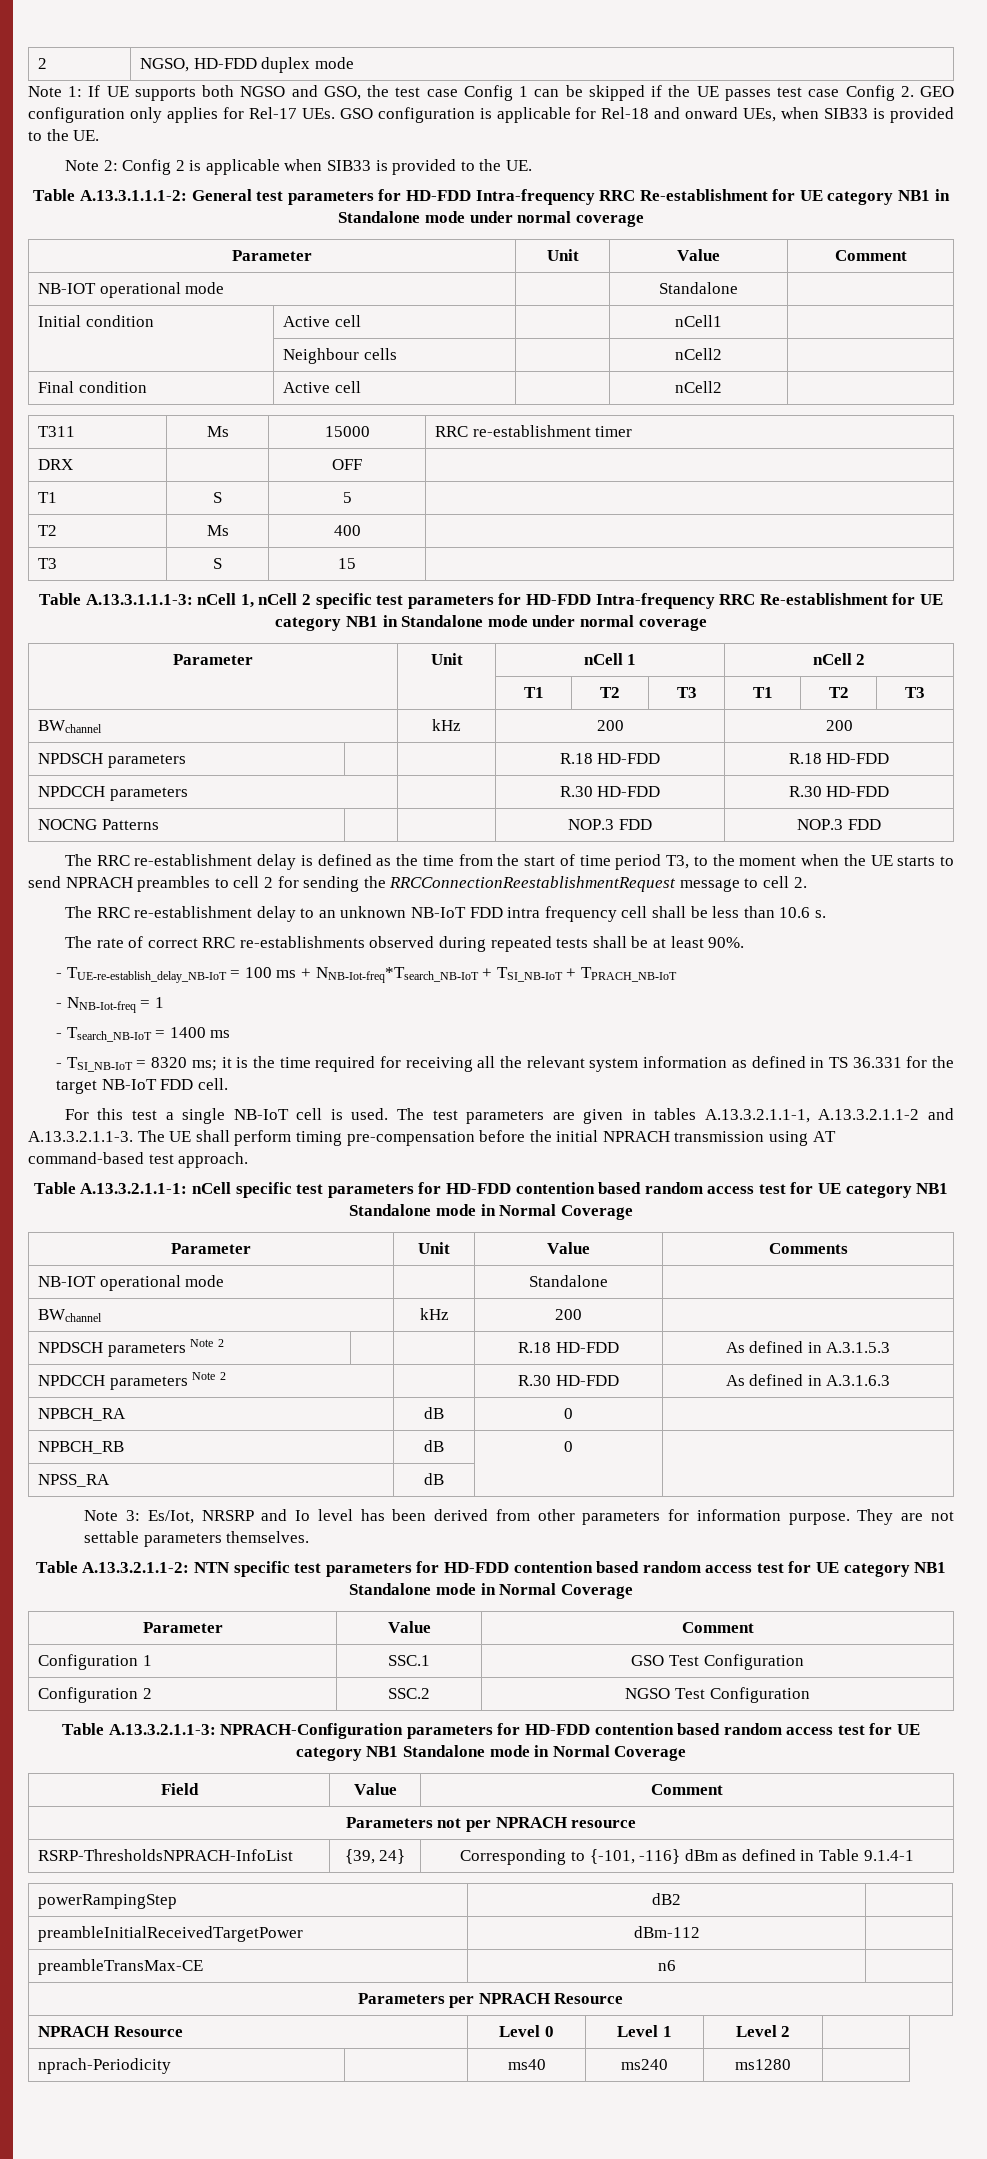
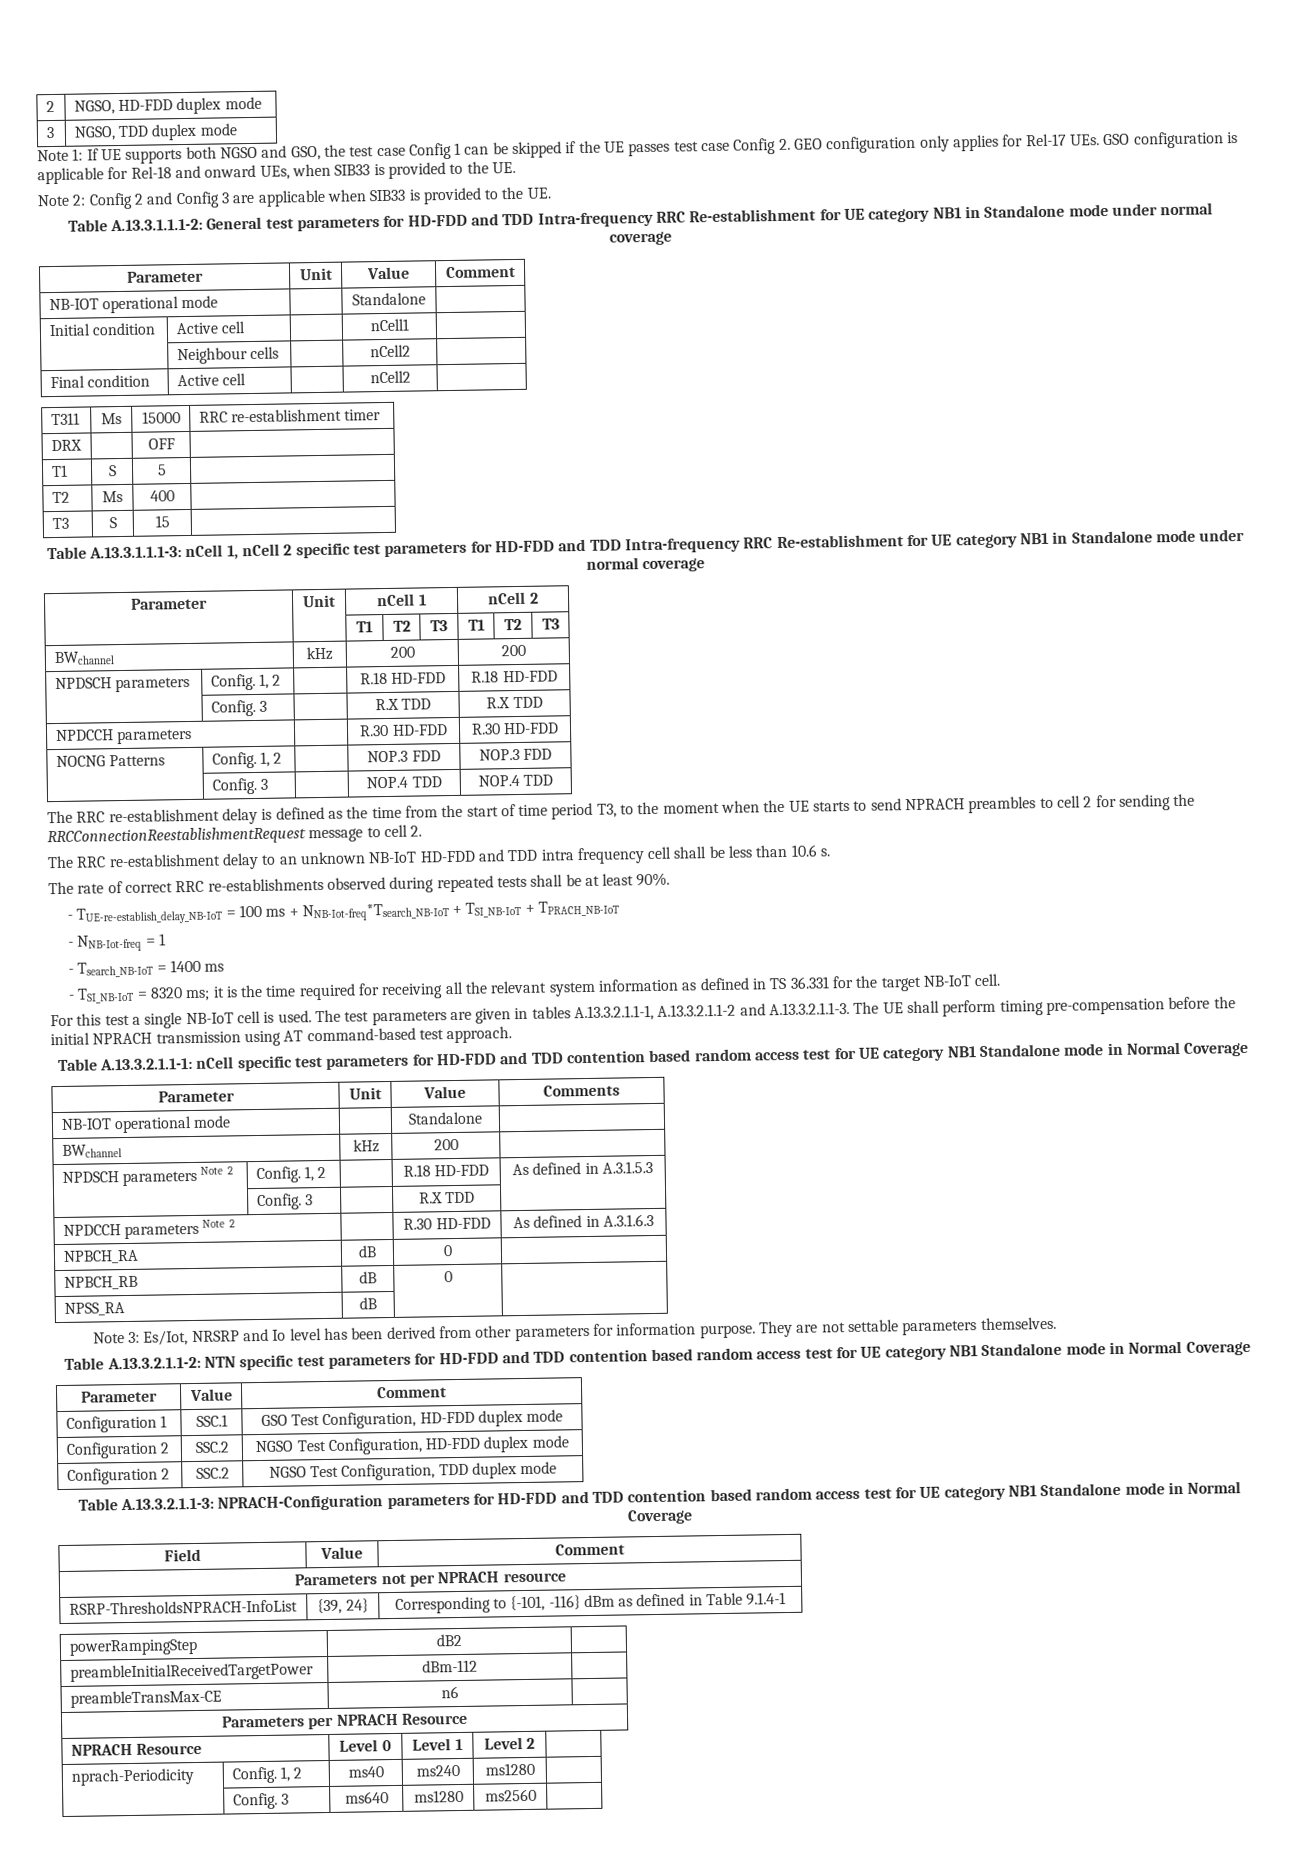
+ 3 | NGSO, TDD duplex mode
- Note 2: Config 2 is applicable when SIB33 is provided to the UE.
+ Note 2: Config 2 and Config 3 are applicable when SIB33 is provided to the UE.
- Table A.13.3.1.1.1-2: General test parameters for HD-FDD Intra-frequency RRC Re-establishment for UE category NB1 in Standalone mode under normal coverage
+ Table A.13.3.1.1.1-2: General test parameters for HD-FDD and TDD Intra-frequency RRC Re-establishment for UE category NB1 in Standalone mode under normal coverage
- Table A.13.3.1.1.1-3: nCell 1, nCell 2 specific test parameters for HD-FDD Intra-frequency RRC Re-establishment for UE category NB1 in Standalone mode under normal coverage
+ Table A.13.3.1.1.1-3: nCell 1, nCell 2 specific test parameters for HD-FDD and TDD Intra-frequency RRC Re-establishment for UE category NB1 in Standalone mode under normal coverage
- NPDSCH parameters | | | R.18 HD-FDD | R.18 HD-FDD
+ NPDSCH parameters | Config. 1, 2 | | R.18 HD-FDD | R.18 HD-FDD
+ | Config. 3 | | R.X TDD | R.X TDD
- NOCNG Patterns | | | NOP.3 FDD | NOP.3 FDD
+ NOCNG Patterns | Config. 1, 2 | | NOP.3 FDD | NOP.3 FDD
+ | Config. 3 | | NOP.4 TDD | NOP.4 TDD
- The RRC re-establishment delay to an unknown NB-IoT FDD intra frequency cell shall be less than 10.6 s.
+ The RRC re-establishment delay to an unknown NB-IoT HD-FDD and TDD intra frequency cell shall be less than 10.6 s.
- - TSI_NB-IoT = 8320 ms; it is the time required for receiving all the relevant system information as defined in TS 36.331 for the target NB-IoT FDD cell.
+ - TSI_NB-IoT = 8320 ms; it is the time required for receiving all the relevant system information as defined in TS 36.331 for the target NB-IoT cell.
- Table A.13.3.2.1.1-1: nCell specific test parameters for HD-FDD contention based random access test for UE category NB1 Standalone mode in Normal Coverage
+ Table A.13.3.2.1.1-1: nCell specific test parameters for HD-FDD and TDD contention based random access test for UE category NB1 Standalone mode in Normal Coverage
- NPDSCH parameters Note 2 | | | R.18 HD-FDD | As defined in A.3.1.5.3
+ NPDSCH parameters Note 2 | Config. 1, 2 | | R.18 HD-FDD | As defined in A.3.1.5.3
+ | Config. 3 | | R.X TDD |
- Table A.13.3.2.1.1-2: NTN specific test parameters for HD-FDD contention based random access test for UE category NB1 Standalone mode in Normal Coverage
+ Table A.13.3.2.1.1-2: NTN specific test parameters for HD-FDD and TDD contention based random access test for UE category NB1 Standalone mode in Normal Coverage
- Configuration 1 | SSC.1 | GSO Test Configuration
- Configuration 2 | SSC.2 | NGSO Test Configuration
+ Configuration 1 | SSC.1 | GSO Test Configuration, HD-FDD duplex mode
+ Configuration 2 | SSC.2 | NGSO Test Configuration, HD-FDD duplex mode
+ Configuration 2 | SSC.2 | NGSO Test Configuration, TDD duplex mode
- Table A.13.3.2.1.1-3: NPRACH-Configuration parameters for HD-FDD contention based random access test for UE category NB1 Standalone mode in Normal Coverage
+ Table A.13.3.2.1.1-3: NPRACH-Configuration parameters for HD-FDD and TDD contention based random access test for UE category NB1 Standalone mode in Normal Coverage
- nprach-Periodicity | | ms40 | ms240 | ms1280 |
+ nprach-Periodicity | Config. 1, 2 | ms40 | ms240 | ms1280 |
+ | Config. 3 | ms640 | ms1280 | ms2560 |

